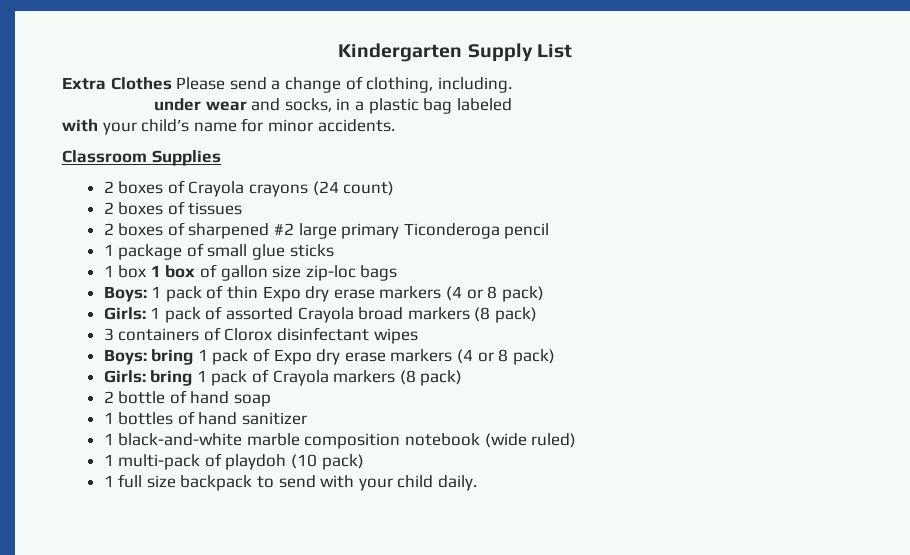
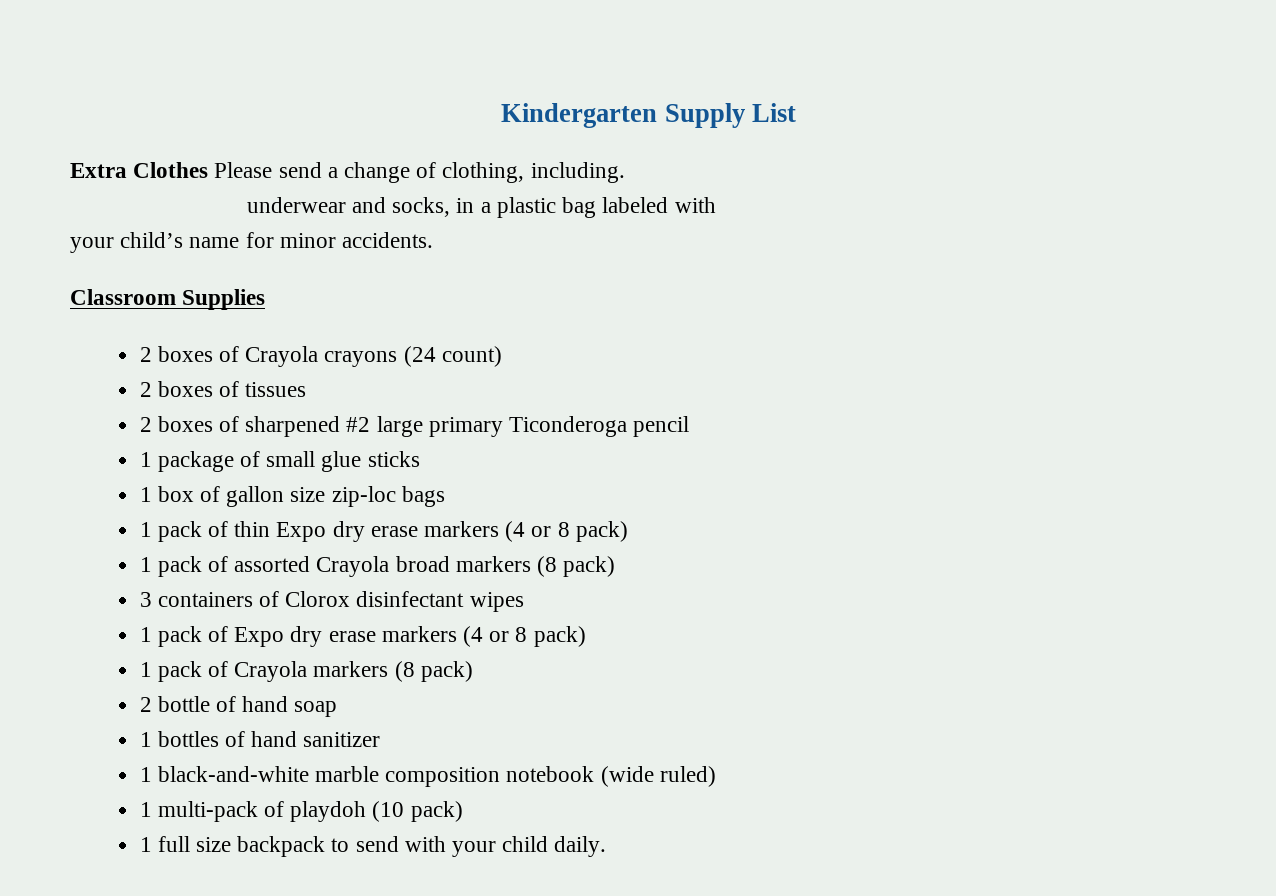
- under wear and socks, in a plastic bag labeled
- with your child’s name for minor accidents.
+ underwear and socks, in a plastic bag labeled with
+ your child’s name for minor accidents.
- 1 box 1 box of gallon size zip-loc bags
+ 1 box of gallon size zip-loc bags
- Boys: 1 pack of thin Expo dry erase markers (4 or 8 pack)
+ 1 pack of thin Expo dry erase markers (4 or 8 pack)
- Girls: 1 pack of assorted Crayola broad markers (8 pack)
+ 1 pack of assorted Crayola broad markers (8 pack)
- Boys: bring 1 pack of Expo dry erase markers (4 or 8 pack)
+ 1 pack of Expo dry erase markers (4 or 8 pack)
- Girls: bring 1 pack of Crayola markers (8 pack)
+ 1 pack of Crayola markers (8 pack)

